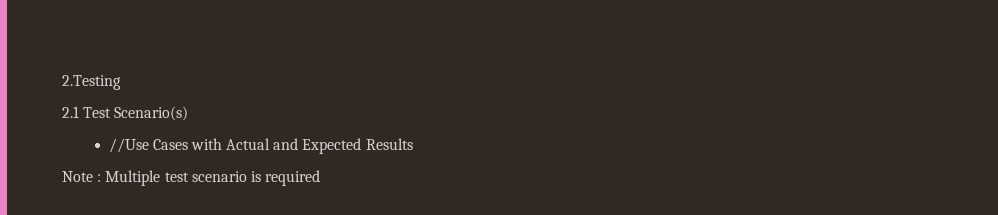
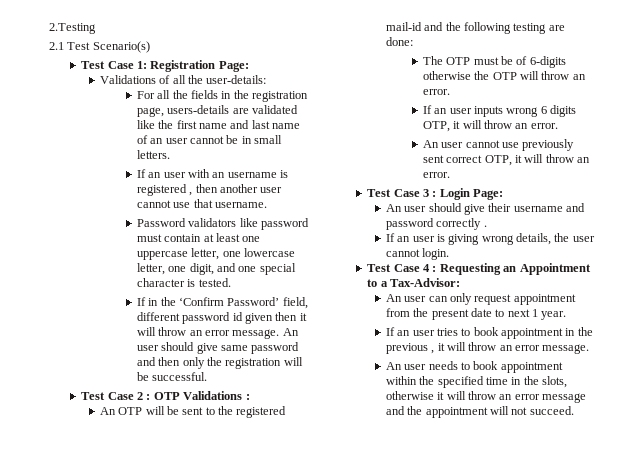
- //Use Cases with Actual and Expected Results
- Note : Multiple test scenario is required
+ Test Case 1: Registration Page:
+ Validations of all the user-details:
+ For all the fields in the registration page, users-details are validated like the first name and last name of an user cannot be in small letters.
+ If an user with an username is registered , then another user cannot use that username.
+ Password validators like password must contain at least one uppercase letter, one lowercase letter, one digit, and one special character is tested.
+ If in the ‘Confirm Password’ field, different password id given then it will throw an error message. An user should give same password and then only the registration will be successful.
+ Test Case 2 : OTP Validations :
+ An OTP will be sent to the registered mail-id and the following testing are done:
+ The OTP must be of 6-digits otherwise the OTP will throw an error.
+ If an user inputs wrong 6 digits OTP, it will throw an error.
+ An user cannot use previously sent correct OTP, it will throw an error.
+ Test Case 3 : Login Page:
+ An user should give their username and password correctly .
+ If an user is giving wrong details, the user cannot login.
+ Test Case 4 : Requesting an Appointment to a Tax-Advisor:
+ An user can only request appointment from the present date to next 1 year.
+ If an user tries to book appointment in the previous , it will throw an error message.
+ An user needs to book appointment within the specified time in the slots, otherwise it will throw an error message and the appointment will not succeed.

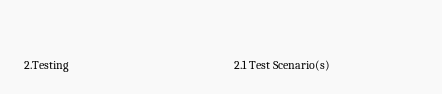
- Test Case 1: Registration Page:
- Validations of all the user-details:
- For all the fields in the registration page, users-details are validated like the first name and last name of an user cannot be in small letters.
- If an user with an username is registered , then another user cannot use that username.
- Password validators like password must contain at least one uppercase letter, one lowercase letter, one digit, and one special character is tested.
- If in the ‘Confirm Password’ field, different password id given then it will throw an error message. An user should give same password and then only the registration will be successful.
- Test Case 2 : OTP Validations :
- An OTP will be sent to the registered mail-id and the following testing are done:
- The OTP must be of 6-digits otherwise the OTP will throw an error.
- If an user inputs wrong 6 digits OTP, it will throw an error.
- An user cannot use previously sent correct OTP, it will throw an error.
- Test Case 3 : Login Page:
- An user should give their username and password correctly .
- If an user is giving wrong details, the user cannot login.
- Test Case 4 : Requesting an Appointment to a Tax-Advisor:
- An user can only request appointment from the present date to next 1 year.
- If an user tries to book appointment in the previous , it will throw an error message.
- An user needs to book appointment within the specified time in the slots, otherwise it will throw an error message and the appointment will not succeed.

